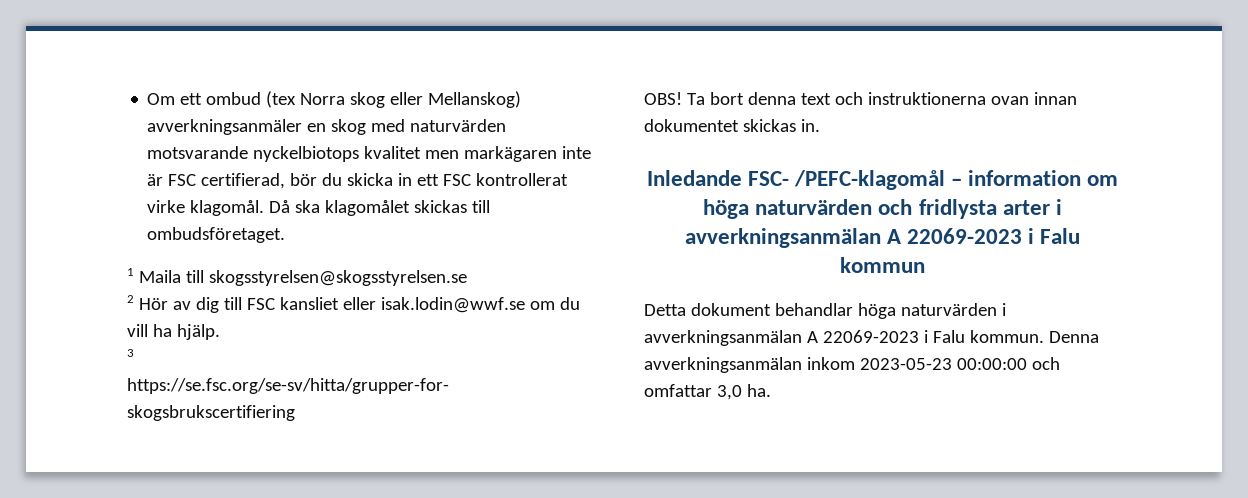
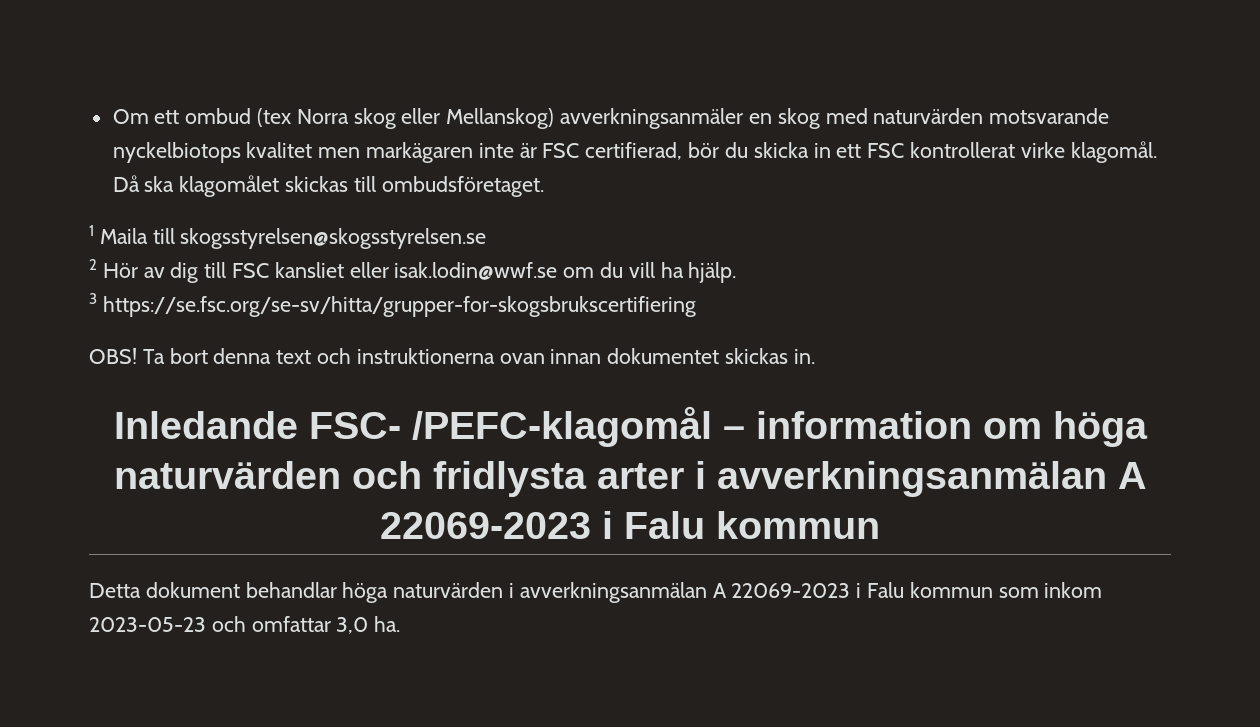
- Detta dokument behandlar höga naturvärden i avverkningsanmälan A 22069-2023 i Falu kommun. Denna avverkningsanmälan inkom 2023-05-23 00:00:00 och omfattar 3,0 ha.
+ Detta dokument behandlar höga naturvärden i avverkningsanmälan A 22069-2023 i Falu kommun som inkom 2023-05-23 och omfattar 3,0 ha.

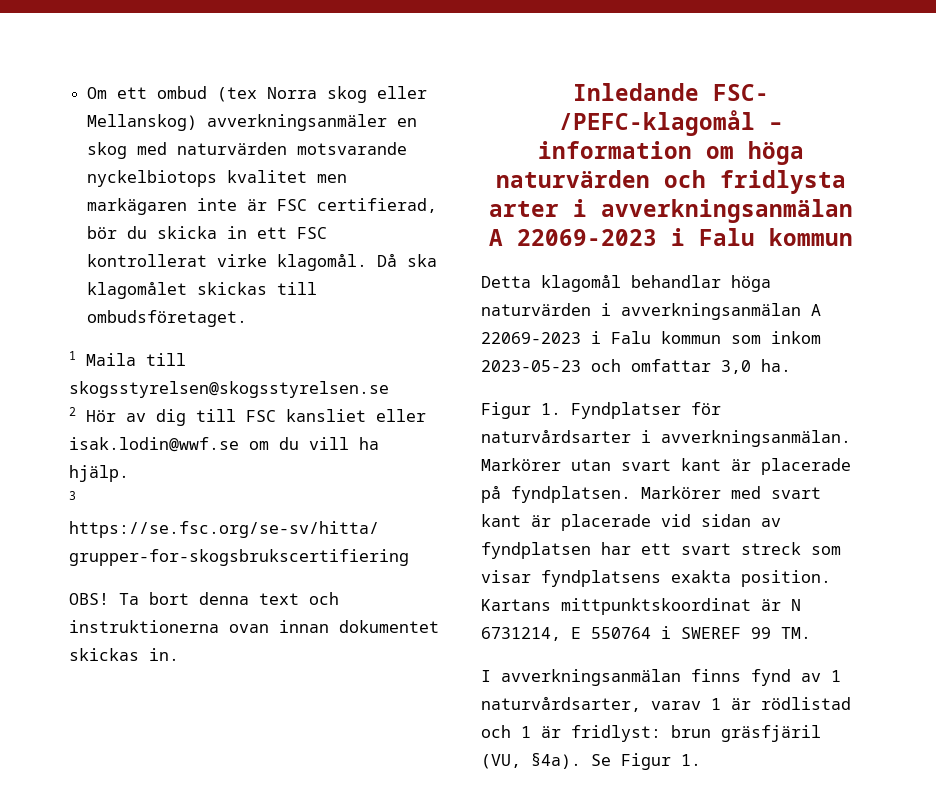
- Detta dokument behandlar höga naturvärden i avverkningsanmälan A 22069-2023 i Falu kommun som inkom 2023-05-23 och omfattar 3,0 ha.
+ Detta klagomål behandlar höga naturvärden i avverkningsanmälan A 22069-2023 i Falu kommun som inkom 2023-05-23 och omfattar 3,0 ha.
+ Figur 1. Fyndplatser för naturvårdsarter i avverkningsanmälan. Markörer utan svart kant är placerade på fyndplatsen. Markörer med svart kant är placerade vid sidan av fyndplatsen har ett svart streck som visar fyndplatsens exakta position. Kartans mittpunktskoordinat är N 6731214, E 550764 i SWEREF 99 TM.
+ I avverkningsanmälan finns fynd av 1 naturvårdsarter, varav 1 är rödlistad och 1 är fridlyst: brun gräsfjäril (VU, §4a). Se Figur 1.

